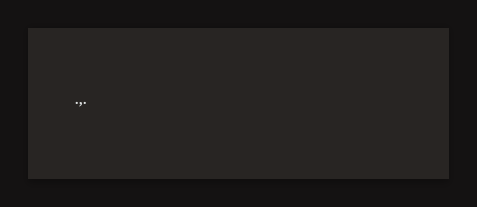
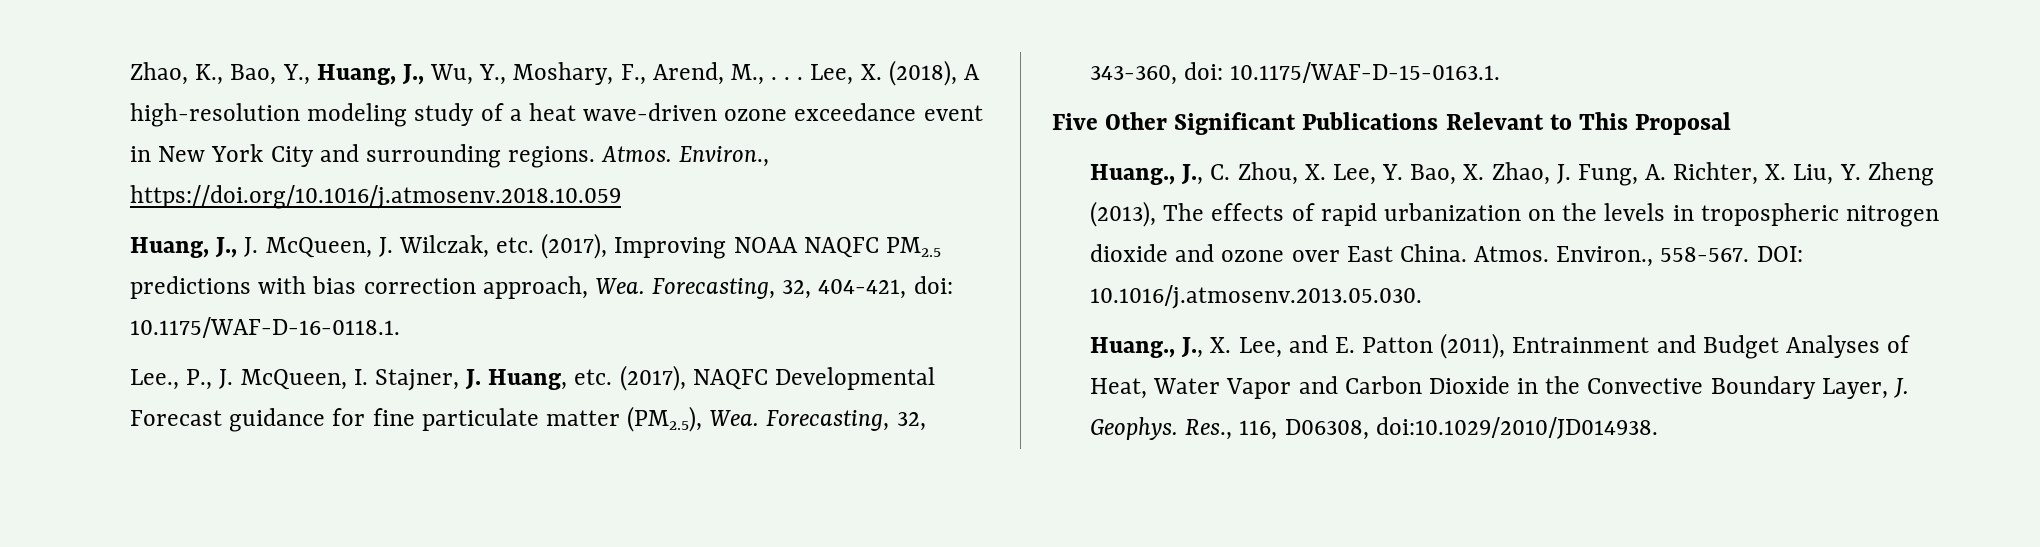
- .,.
+ Zhao, K., Bao, Y., Huang, J., Wu, Y., Moshary, F., Arend, M., . . . Lee, X. (2018), A high-resolution modeling study of a heat wave-driven ozone exceedance event in New York City and surrounding regions. Atmos. Environ., https://doi.org/10.1016/j.atmosenv.2018.10.059
+ Huang, J., J. McQueen, J. Wilczak, etc. (2017), Improving NOAA NAQFC PM2.5 predictions with bias correction approach, Wea. Forecasting, 32, 404-421, doi: 10.1175/WAF-D-16-0118.1.
+ Lee., P., J. McQueen, I. Stajner, J. Huang, etc. (2017), NAQFC Developmental Forecast guidance for fine particulate matter (PM2.5), Wea. Forecasting, 32, 343-360, doi: 10.1175/WAF-D-15-0163.1.
+ Five Other Significant Publications Relevant to This Proposal
+ Huang., J., C. Zhou, X. Lee, Y. Bao, X. Zhao, J. Fung, A. Richter, X. Liu, Y. Zheng (2013), The effects of rapid urbanization on the levels in tropospheric nitrogen dioxide and ozone over East China. Atmos. Environ., 558-567. DOI: 10.1016/j.atmosenv.2013.05.030.
+ Huang., J., X. Lee, and E. Patton (2011), Entrainment and Budget Analyses of Heat, Water Vapor and Carbon Dioxide in the Convective Boundary Layer, J. Geophys. Res., 116, D06308, doi:10.1029/2010/JD014938.

